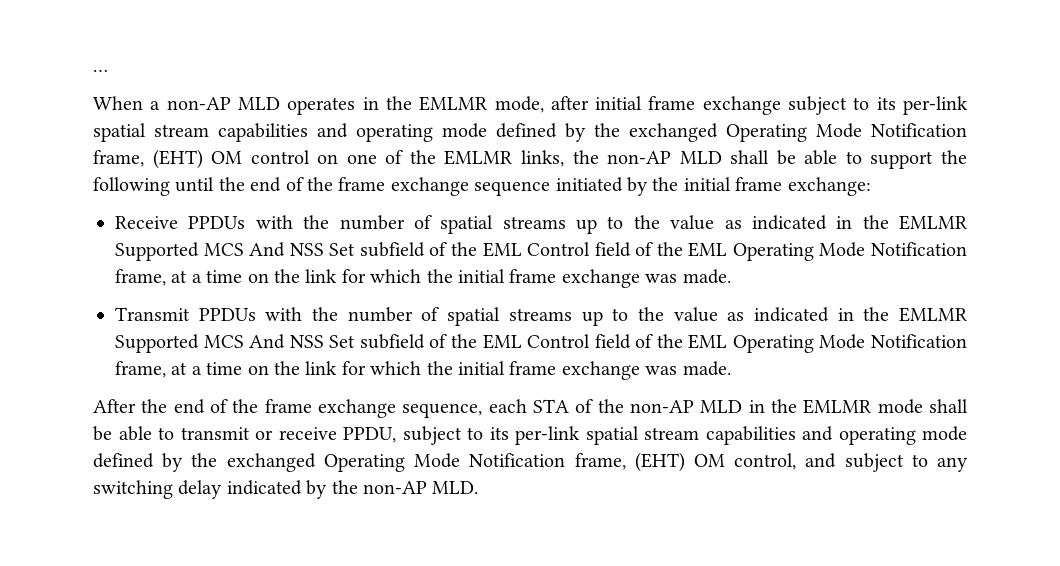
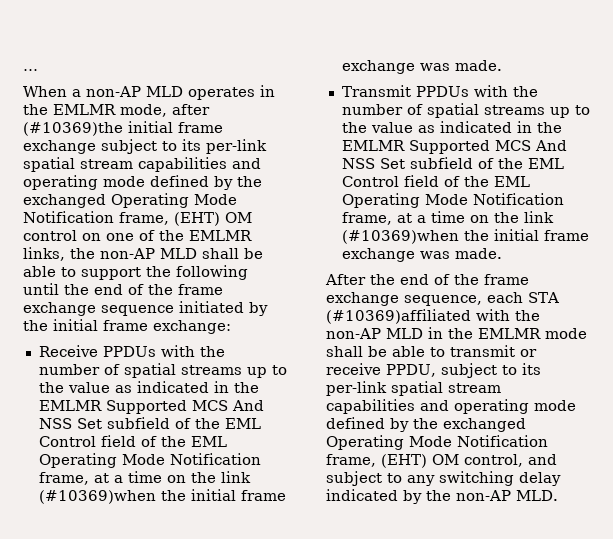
- When a non-AP MLD operates in the EMLMR mode, after initial frame exchange subject to its per-link spatial stream capabilities and operating mode defined by the exchanged Operating Mode Notification frame, (EHT) OM control on one of the EMLMR links, the non-AP MLD shall be able to support the following until the end of the frame exchange sequence initiated by the initial frame exchange:
+ When a non-AP MLD operates in the EMLMR mode, after (#10369)the initial frame exchange subject to its per-link spatial stream capabilities and operating mode defined by the exchanged Operating Mode Notification frame, (EHT) OM control on one of the EMLMR links, the non-AP MLD shall be able to support the following until the end of the frame exchange sequence initiated by the initial frame exchange:
- Receive PPDUs with the number of spatial streams up to the value as indicated in the EMLMR Supported MCS And NSS Set subfield of the EML Control field of the EML Operating Mode Notification frame, at a time on the link for which the initial frame exchange was made.
+ Receive PPDUs with the number of spatial streams up to the value as indicated in the EMLMR Supported MCS And NSS Set subfield of the EML Control field of the EML Operating Mode Notification frame, at a time on the link (#10369)when the initial frame exchange was made.
- Transmit PPDUs with the number of spatial streams up to the value as indicated in the EMLMR Supported MCS And NSS Set subfield of the EML Control field of the EML Operating Mode Notification frame, at a time on the link for which the initial frame exchange was made.
+ Transmit PPDUs with the number of spatial streams up to the value as indicated in the EMLMR Supported MCS And NSS Set subfield of the EML Control field of the EML Operating Mode Notification frame, at a time on the link (#10369)when the initial frame exchange was made.
- After the end of the frame exchange sequence, each STA of the non-AP MLD in the EMLMR mode shall be able to transmit or receive PPDU, subject to its per-link spatial stream capabilities and operating mode defined by the exchanged Operating Mode Notification frame, (EHT) OM control, and subject to any switching delay indicated by the non-AP MLD.
+ After the end of the frame exchange sequence, each STA (#10369)affiliated with the non-AP MLD in the EMLMR mode shall be able to transmit or receive PPDU, subject to its per-link spatial stream capabilities and operating mode defined by the exchanged Operating Mode Notification frame, (EHT) OM control, and subject to any switching delay indicated by the non-AP MLD.

